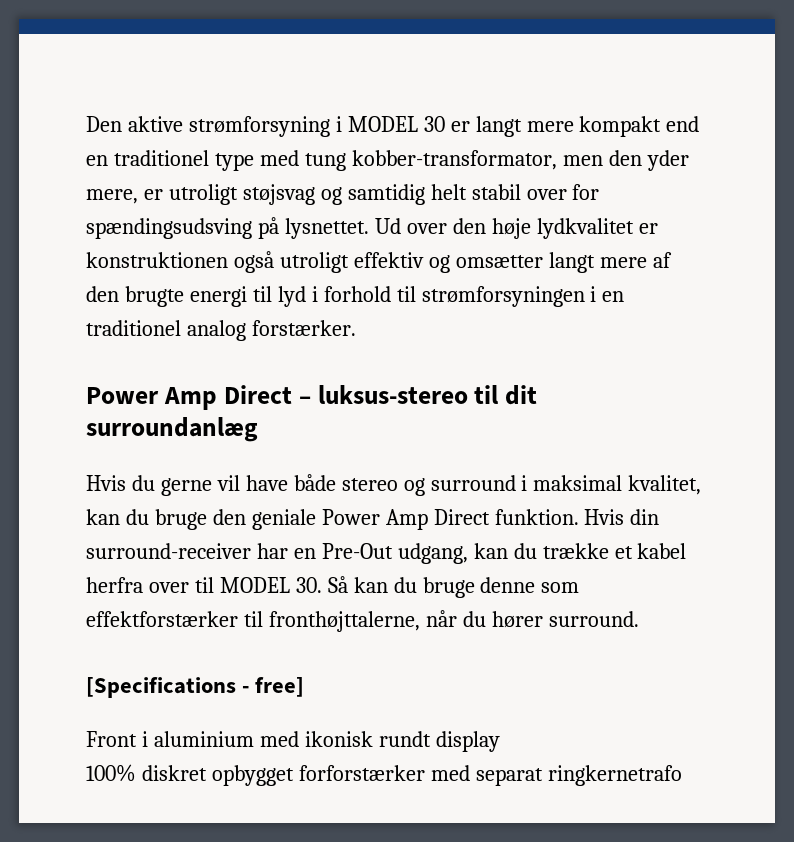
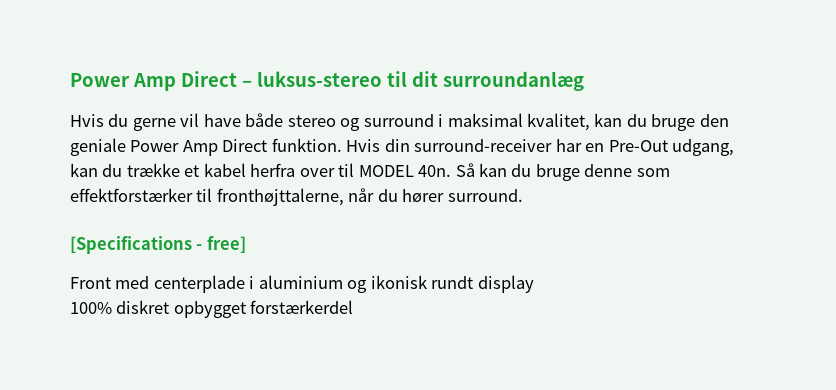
- Den aktive strømforsyning i MODEL 30 er langt mere kompakt end en traditionel type med tung kobber-transformator, men den yder mere, er utroligt støjsvag og samtidig helt stabil over for spændingsudsving på lysnettet. Ud over den høje lydkvalitet er konstruktionen også utroligt effektiv og omsætter langt mere af den brugte energi til lyd i forhold til strømforsyningen i en traditionel analog forstærker.
- Hvis din surround-receiver har en Pre-Out udgang, kan du trække et kabel herfra over til MODEL 30. Så kan du bruge denne som effektforstærker til fronthøjttalerne, når du hører surround.
+ Hvis din surround-receiver har en Pre-Out udgang, kan du trække et kabel herfra over til MODEL 40n. Så kan du bruge denne som effektforstærker til fronthøjttalerne, når du hører surround.
- Front i aluminium med ikonisk rundt display
+ Front med centerplade i aluminium og ikonisk rundt display
- 100% diskret opbygget forforstærker med separat ringkernetrafo
+ 100% diskret opbygget forstærkerdel

